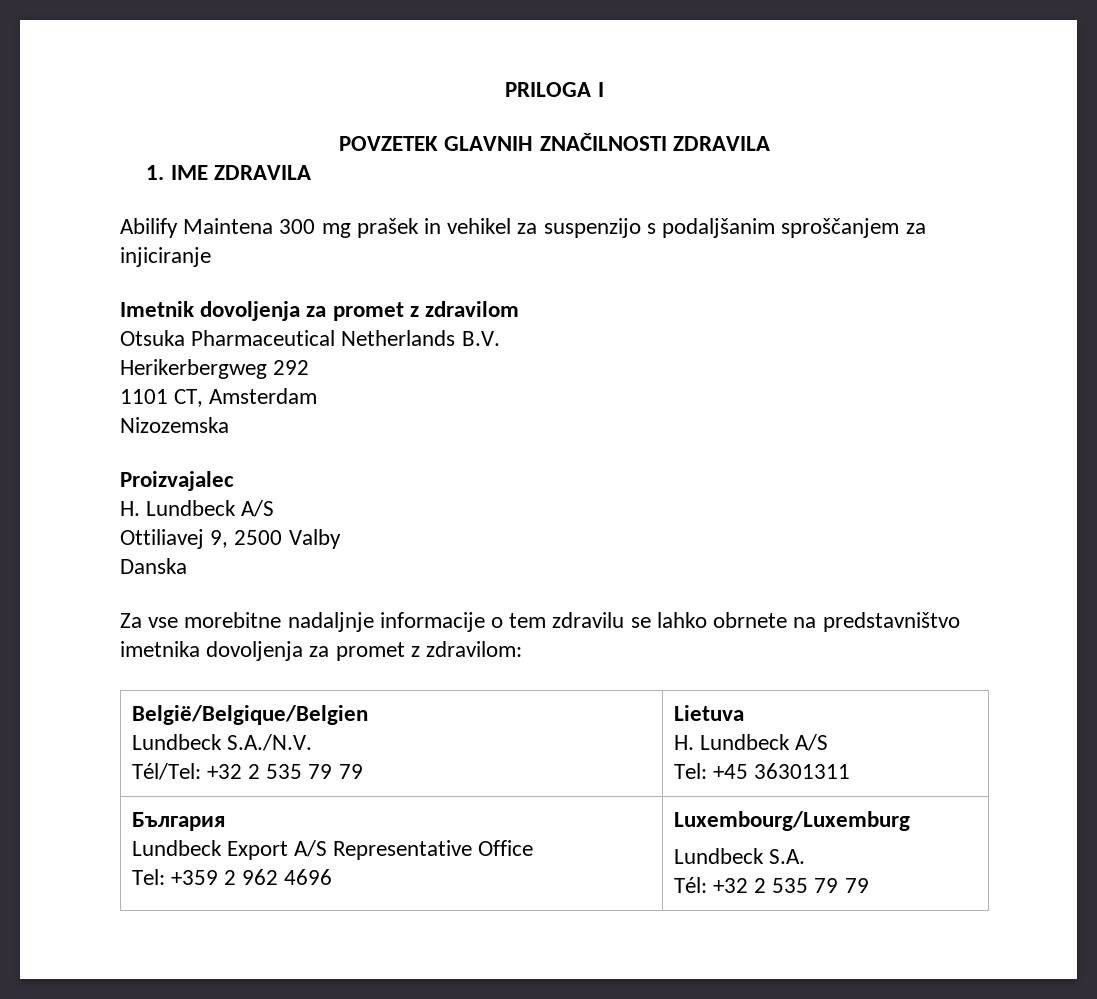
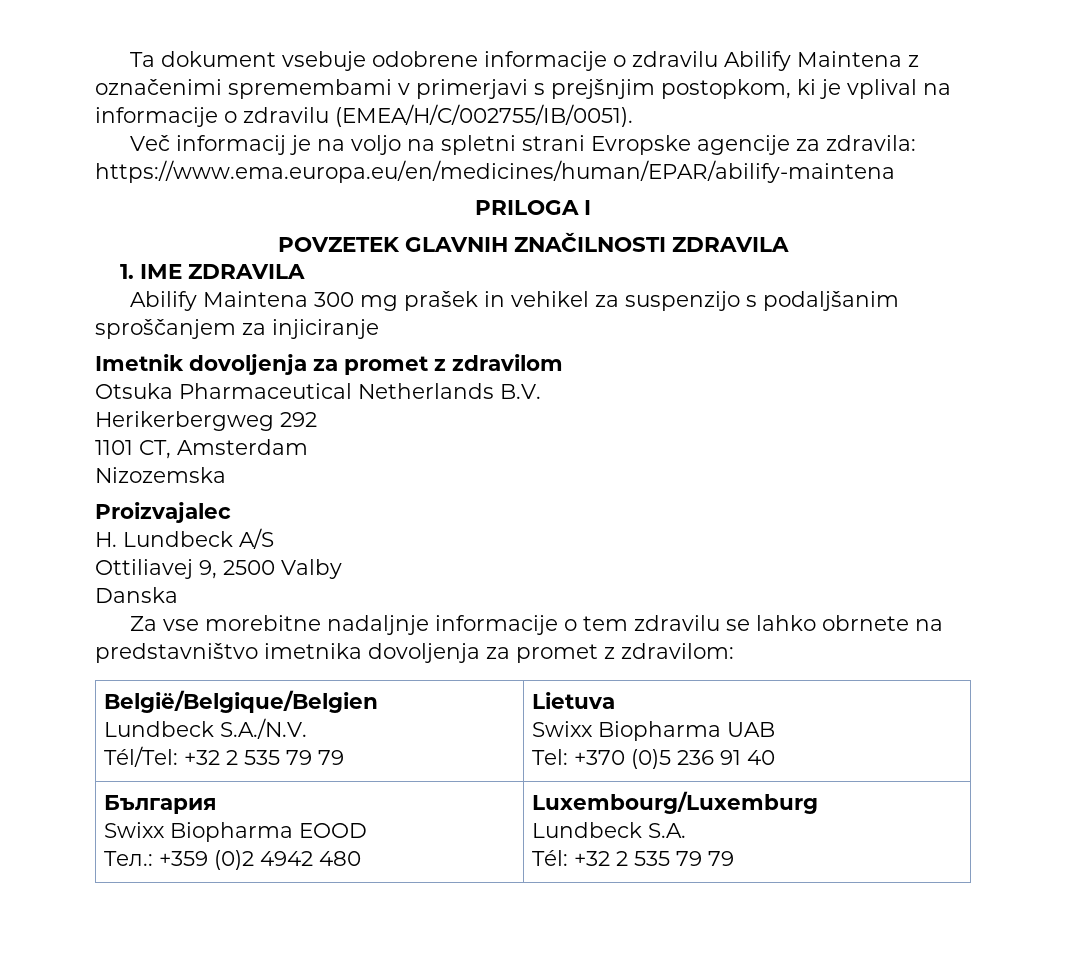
+ Ta dokument vsebuje odobrene informacije o zdravilu Abilify Maintena z označenimi spremembami v primerjavi s prejšnjim postopkom, ki je vplival na informacije o zdravilu (EMEA/H/C/002755/IB/0051).
+ Več informacij je na voljo na spletni strani Evropske agencije za zdravila: https://www.ema.europa.eu/en/medicines/human/EPAR/abilify-maintena
  België/Belgique/Belgien
  Lundbeck S.A./N.V.
  Tél/Tel: +32 2 535 79 79 | Lietuva
- H. Lundbeck A/S
- Tel: +45 36301311
+ Swixx Biopharma UAB
+ Tel: +370 (0)5 236 91 40
  България
- Lundbeck Export A/S Representative Office
- Tel: +359 2 962 4696 | Luxembourg/Luxemburg
+ Swixx Biopharma EOOD
+ Teл.: +359 (0)2 4942 480 | Luxembourg/Luxemburg

